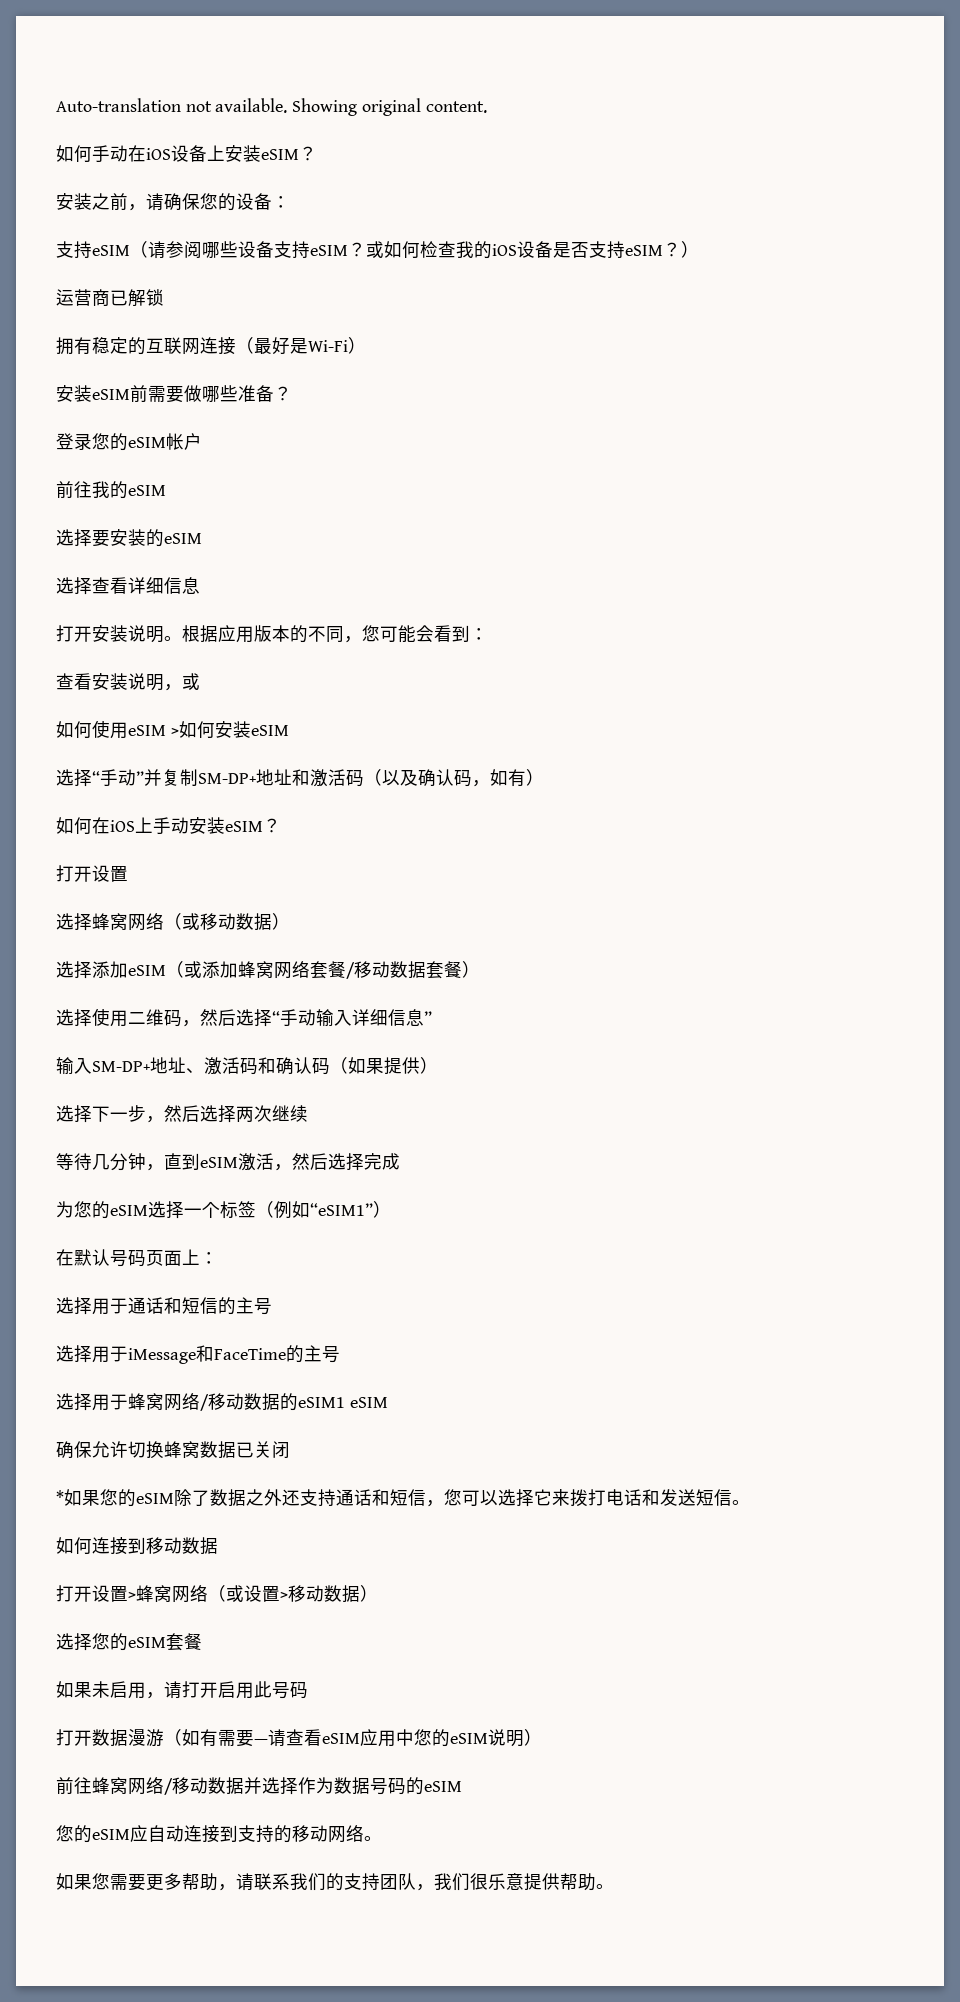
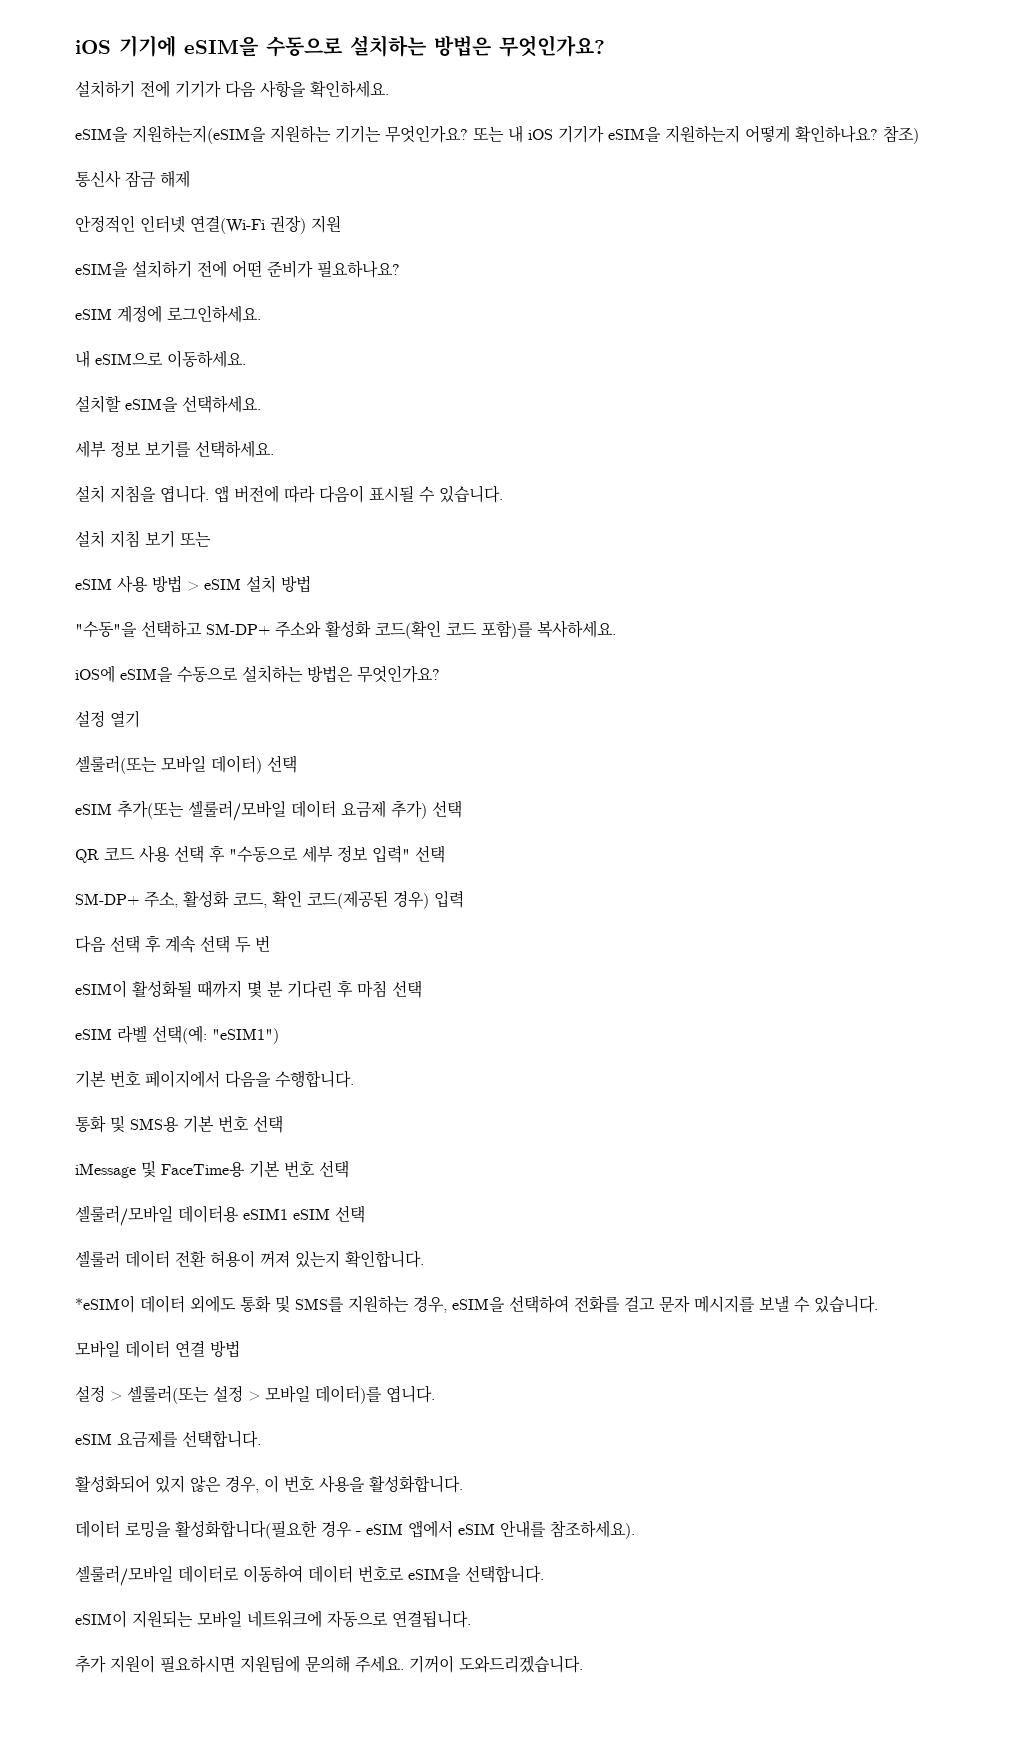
- Auto-translation not available. Showing original content.
- 如何手动在iOS设备上安装eSIM？
- 安装之前，请确保您的设备：
- 支持eSIM（请参阅哪些设备支持eSIM？或如何检查我的iOS设备是否支持eSIM？）
- 运营商已解锁
- 拥有稳定的互联网连接（最好是Wi-Fi）
- 安装eSIM前需要做哪些准备？
- 登录您的eSIM帐户
- 前往我的eSIM
- 选择要安装的eSIM
- 选择查看详细信息
- 打开安装说明。根据应用版本的不同，您可能会看到：
- 查看安装说明，或
- 如何使用eSIM >如何安装eSIM
- 选择“手动”并复制SM-DP+地址和激活码（以及确认码，如有）
- 如何在iOS上手动安装eSIM？
- 打开设置
- 选择蜂窝网络（或移动数据）
- 选择添加eSIM（或添加蜂窝网络套餐/移动数据套餐）
- 选择使用二维码，然后选择“手动输入详细信息”
- 输入SM-DP+地址、激活码和确认码（如果提供）
- 选择下一步，然后选择两次继续
- 等待几分钟，直到eSIM激活，然后选择完成
- 为您的eSIM选择一个标签（例如“eSIM1”）
- 在默认号码页面上：
- 选择用于通话和短信的主号
- 选择用于iMessage和FaceTime的主号
- 选择用于蜂窝网络/移动数据的eSIM1 eSIM
- 确保允许切换蜂窝数据已关闭
- *如果您的eSIM除了数据之外还支持通话和短信，您可以选择它来拨打电话和发送短信。
- 如何连接到移动数据
- 打开设置>蜂窝网络（或设置>移动数据）
- 选择您的eSIM套餐
- 如果未启用，请打开启用此号码
- 打开数据漫游（如有需要—请查看eSIM应用中您的eSIM说明）
- 前往蜂窝网络/移动数据并选择作为数据号码的eSIM
- 您的eSIM应自动连接到支持的移动网络。
- 如果您需要更多帮助，请联系我们的支持团队，我们很乐意提供帮助。
+ iOS 기기에 eSIM을 수동으로 설치하는 방법은 무엇인가요?
+ 설치하기 전에 기기가 다음 사항을 확인하세요.
+ eSIM을 지원하는지(eSIM을 지원하는 기기는 무엇인가요? 또는 내 iOS 기기가 eSIM을 지원하는지 어떻게 확인하나요? 참조)
+ 통신사 잠금 해제
+ 안정적인 인터넷 연결(Wi-Fi 권장) 지원
+ eSIM을 설치하기 전에 어떤 준비가 필요하나요?
+ eSIM 계정에 로그인하세요.
+ 내 eSIM으로 이동하세요.
+ 설치할 eSIM을 선택하세요.
+ 세부 정보 보기를 선택하세요.
+ 설치 지침을 엽니다. 앱 버전에 따라 다음이 표시될 수 있습니다.
+ 설치 지침 보기 또는
+ eSIM 사용 방법 > eSIM 설치 방법
+ "수동"을 선택하고 SM-DP+ 주소와 활성화 코드(확인 코드 포함)를 복사하세요.
+ iOS에 eSIM을 수동으로 설치하는 방법은 무엇인가요?
+ 설정 열기
+ 셀룰러(또는 모바일 데이터) 선택
+ eSIM 추가(또는 셀룰러/모바일 데이터 요금제 추가) 선택
+ QR 코드 사용 선택 후 "수동으로 세부 정보 입력" 선택
+ SM-DP+ 주소, 활성화 코드, 확인 코드(제공된 경우) 입력
+ 다음 선택 후 계속 선택 두 번
+ eSIM이 활성화될 때까지 몇 분 기다린 후 마침 선택
+ eSIM 라벨 선택(예: "eSIM1")
+ 기본 번호 페이지에서 다음을 수행합니다.
+ 통화 및 SMS용 기본 번호 선택
+ iMessage 및 FaceTime용 기본 번호 선택
+ 셀룰러/모바일 데이터용 eSIM1 eSIM 선택
+ 셀룰러 데이터 전환 허용이 꺼져 있는지 확인합니다.
+ *eSIM이 데이터 외에도 통화 및 SMS를 지원하는 경우, eSIM을 선택하여 전화를 걸고 문자 메시지를 보낼 수 있습니다.
+ 모바일 데이터 연결 방법
+ 설정 > 셀룰러(또는 설정 > 모바일 데이터)를 엽니다.
+ eSIM 요금제를 선택합니다.
+ 활성화되어 있지 않은 경우, 이 번호 사용을 활성화합니다.
+ 데이터 로밍을 활성화합니다(필요한 경우 - eSIM 앱에서 eSIM 안내를 참조하세요).
+ 셀룰러/모바일 데이터로 이동하여 데이터 번호로 eSIM을 선택합니다.
+ eSIM이 지원되는 모바일 네트워크에 자동으로 연결됩니다.
+ 추가 지원이 필요하시면 지원팀에 문의해 주세요. 기꺼이 도와드리겠습니다.

